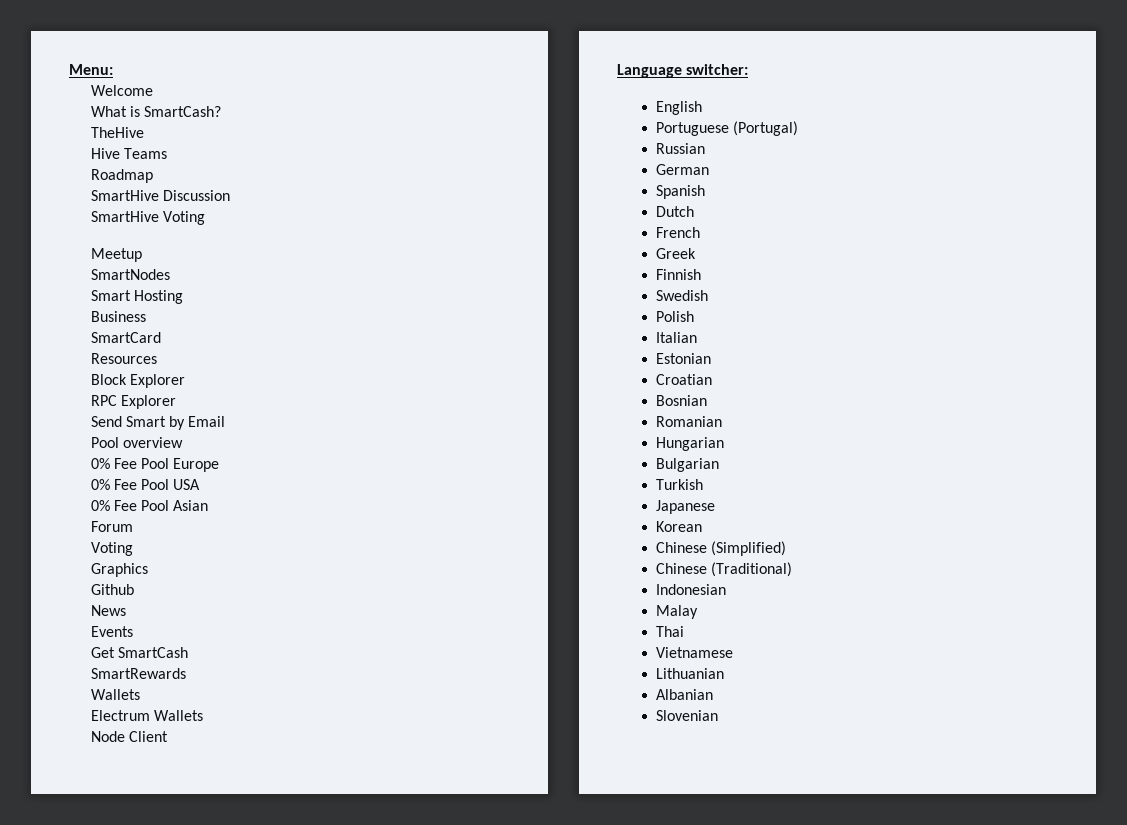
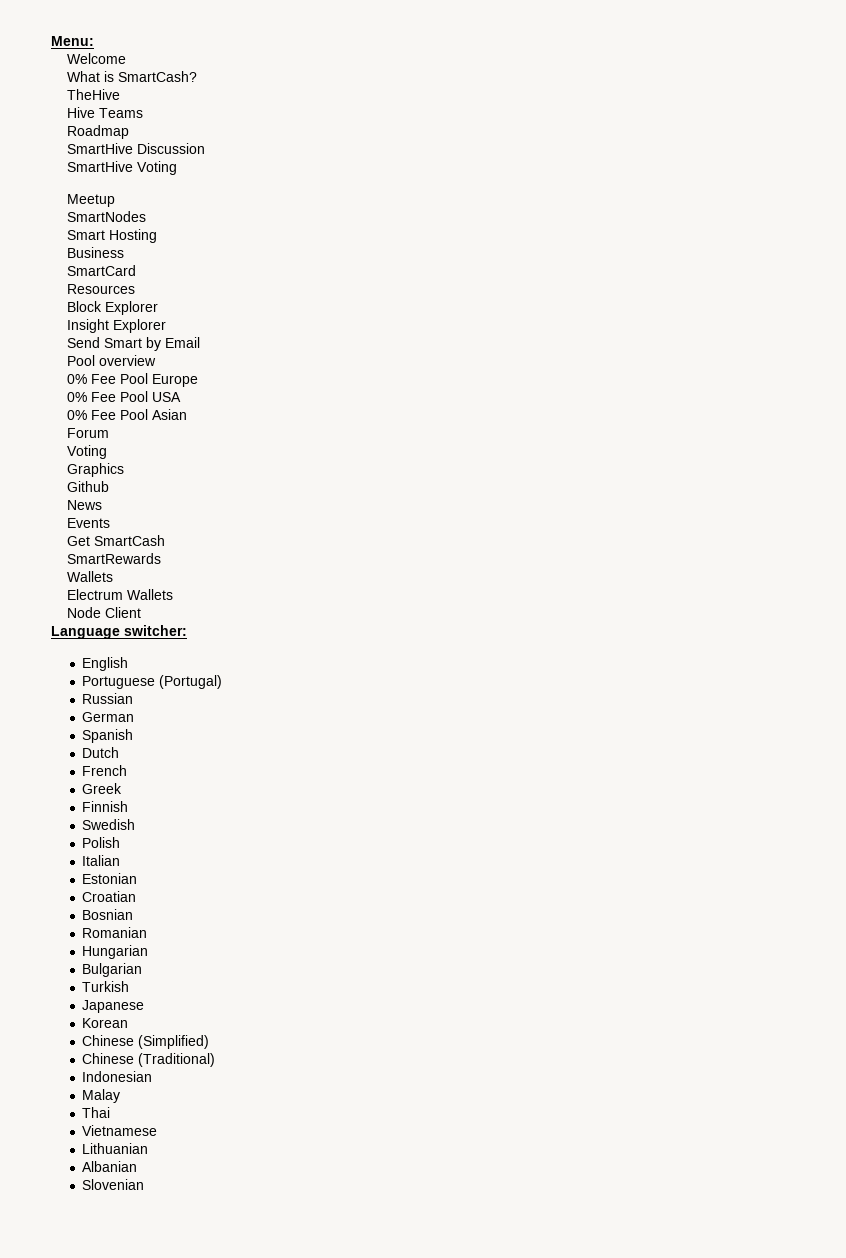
- RPC Explorer
+ Insight Explorer

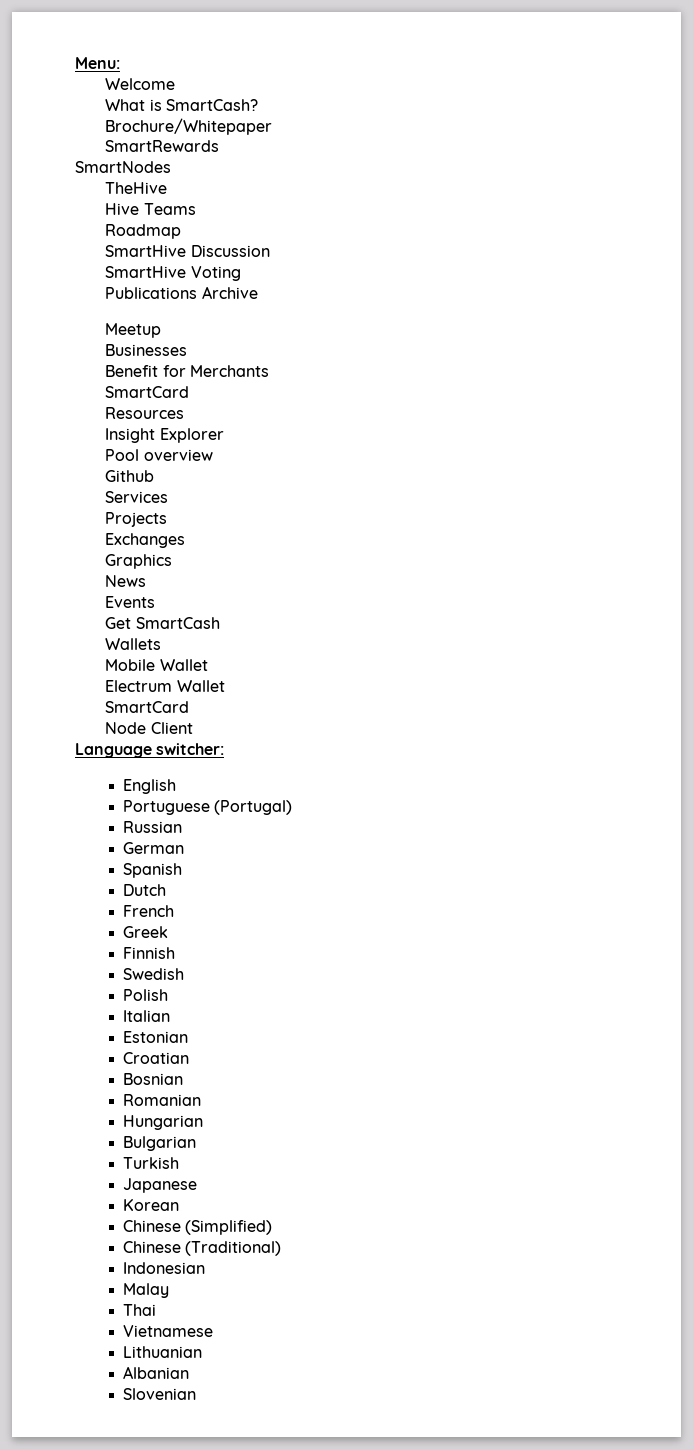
+ Brochure/Whitepaper
+ SmartRewards
+ SmartNodes
+ Publications Archive
- SmartNodes
- Smart Hosting
- Business
+ Businesses
+ Benefit for Merchants
- Block Explorer
- Send Smart by Email
  Pool overview
- 0% Fee Pool Europe
- 0% Fee Pool USA
- 0% Fee Pool Asian
- Forum
- Voting
+ Github
+ Services
+ Projects
+ Exchanges
- Github
- SmartRewards
  Wallets
+ Mobile Wallet
- Electrum Wallets
+ Electrum Wallet
+ SmartCard

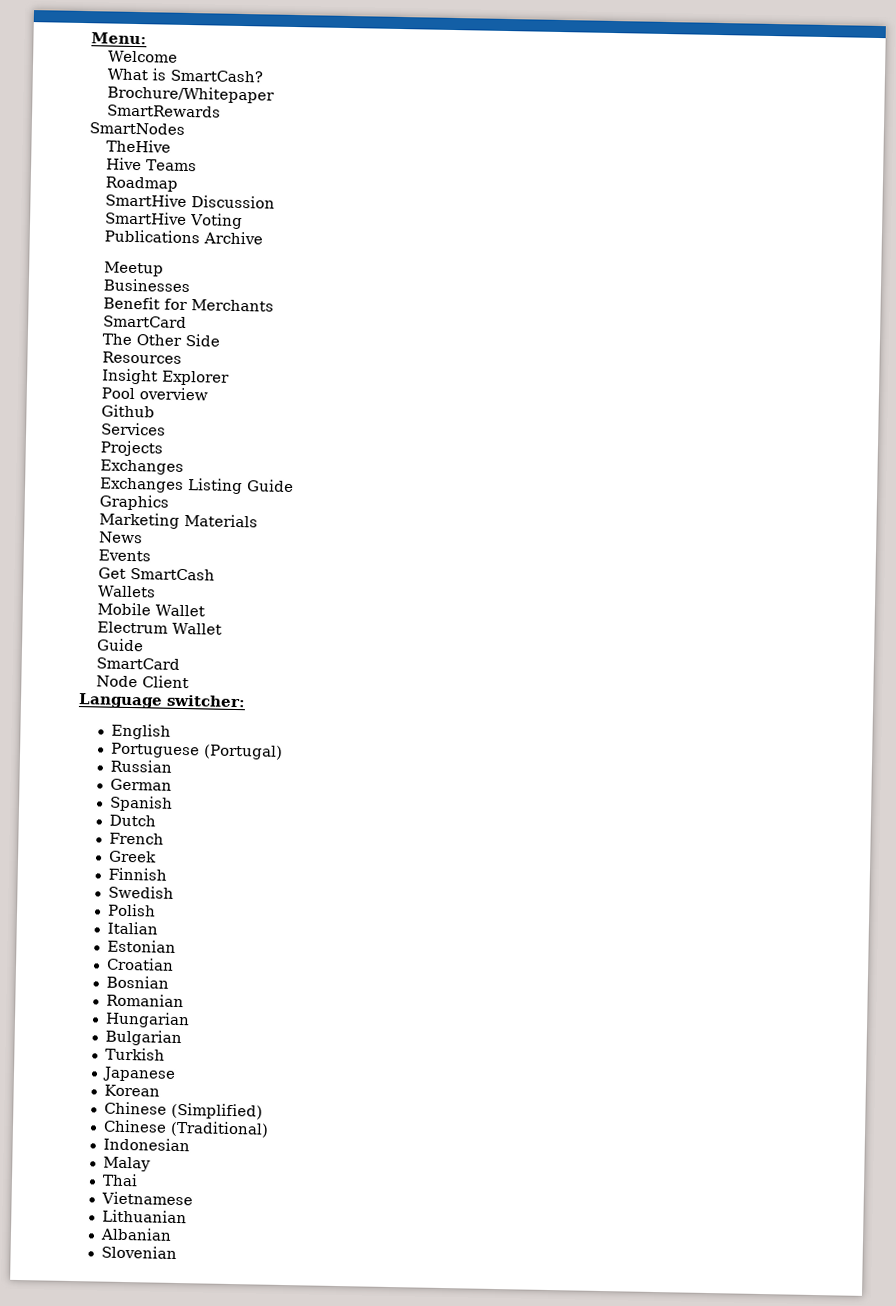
+ The Other Side
+ Exchanges Listing Guide
+ Marketing Materials
  Electrum Wallet
+ Guide

